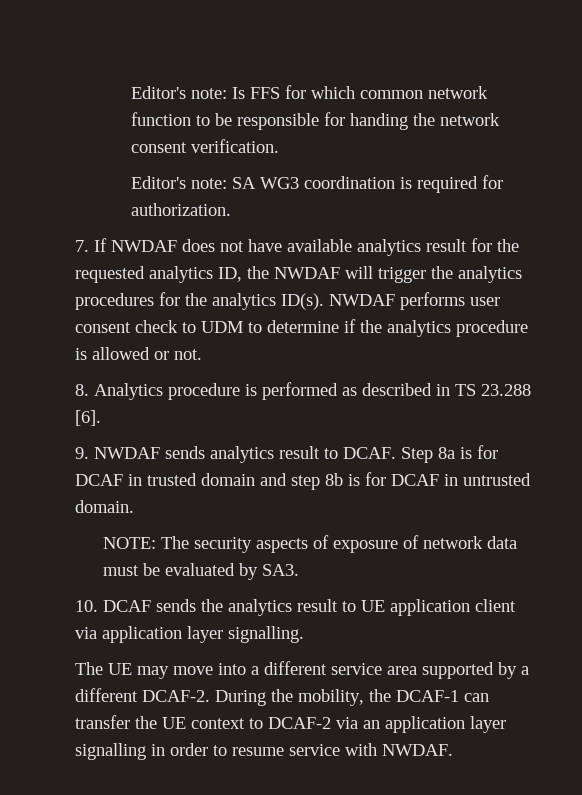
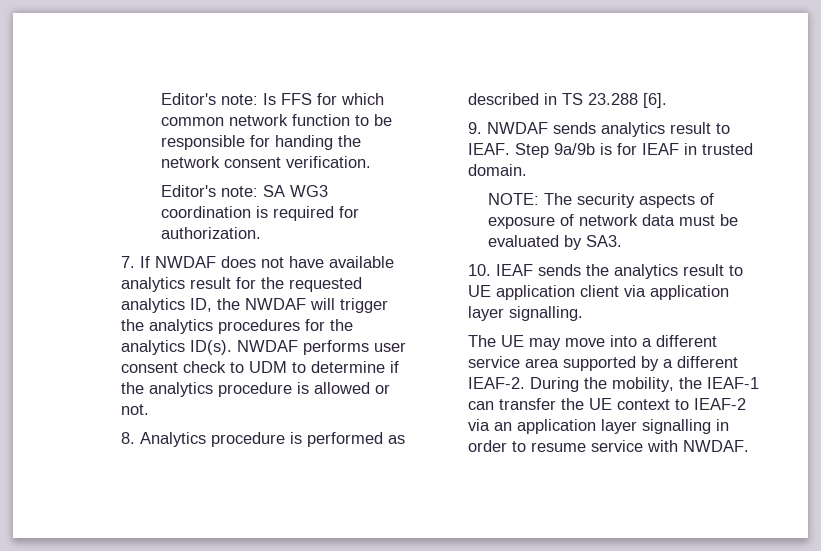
- 9. NWDAF sends analytics result to DCAF. Step 8a is for DCAF in trusted domain and step 8b is for DCAF in untrusted domain.
+ 9. NWDAF sends analytics result to IEAF. Step 9a/9b is for IEAF in trusted domain.
- 10. DCAF sends the analytics result to UE application client via application layer signalling.
+ 10. IEAF sends the analytics result to UE application client via application layer signalling.
- The UE may move into a different service area supported by a different DCAF-2.
+ The UE may move into a different service area supported by a different IEAF-2.
- During the mobility, the DCAF-1 can transfer the UE context to DCAF-2 via an application layer signalling in order to resume service with NWDAF.
+ During the mobility, the IEAF-1 can transfer the UE context to IEAF-2 via an application layer signalling in order to resume service with NWDAF.

